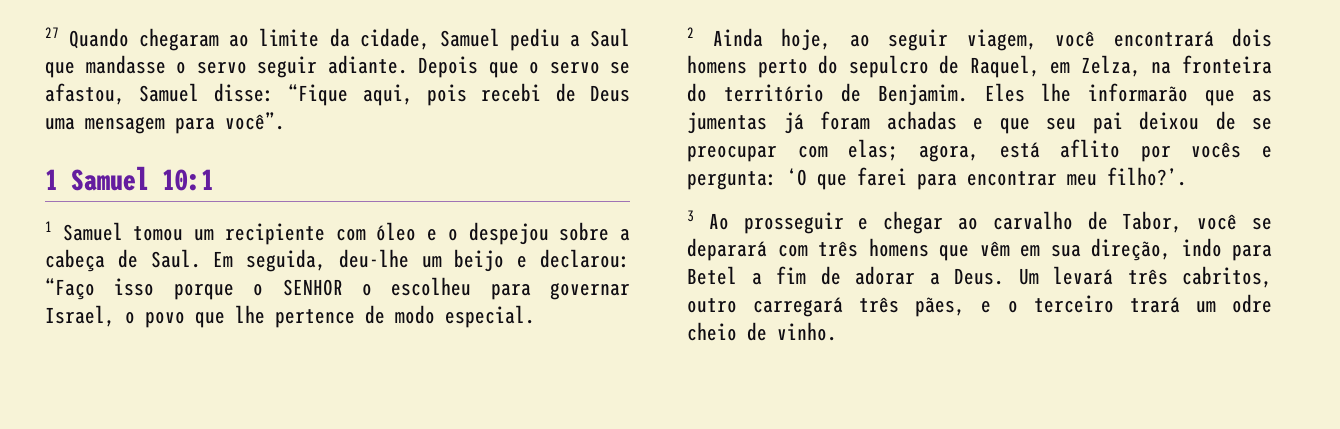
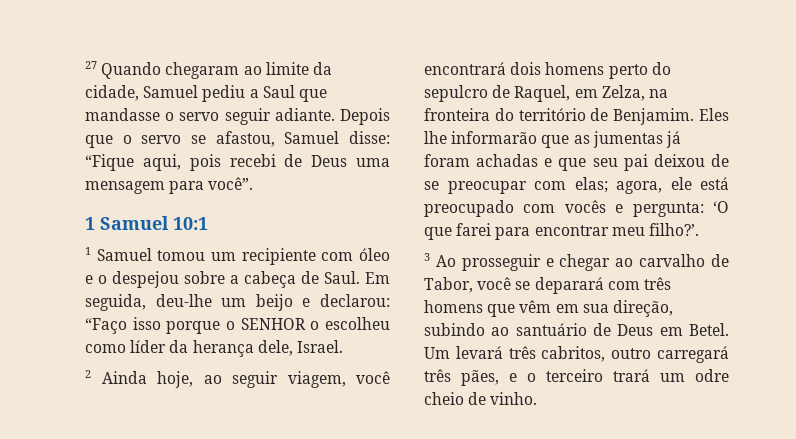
- Em seguida, deu-lhe um beijo e declarou: “Faço isso porque o SENHOR o escolheu para governar Israel, o povo que lhe pertence de modo especial.
+ Em seguida, deu-lhe um beijo e declarou: “Faço isso porque o SENHOR o escolheu como líder da herança dele, Israel.
- Eles lhe informarão que as jumentas já foram achadas e que seu pai deixou de se preocupar com elas; agora, está aflito por vocês e pergunta: ‘O que farei para encontrar meu filho?’.
+ Eles lhe informarão que as jumentas já foram achadas e que seu pai deixou de se preocupar com elas; agora, ele está preocupado com vocês e pergunta: ‘O que farei para encontrar meu filho?’.
- 3 Ao prosseguir e chegar ao carvalho de Tabor, você se deparará com três homens que vêm em sua direção, indo para Betel a fim de adorar a Deus.
+ 3 Ao prosseguir e chegar ao carvalho de Tabor, você se deparará com três homens que vêm em sua direção, subindo ao santuário de Deus em Betel.

